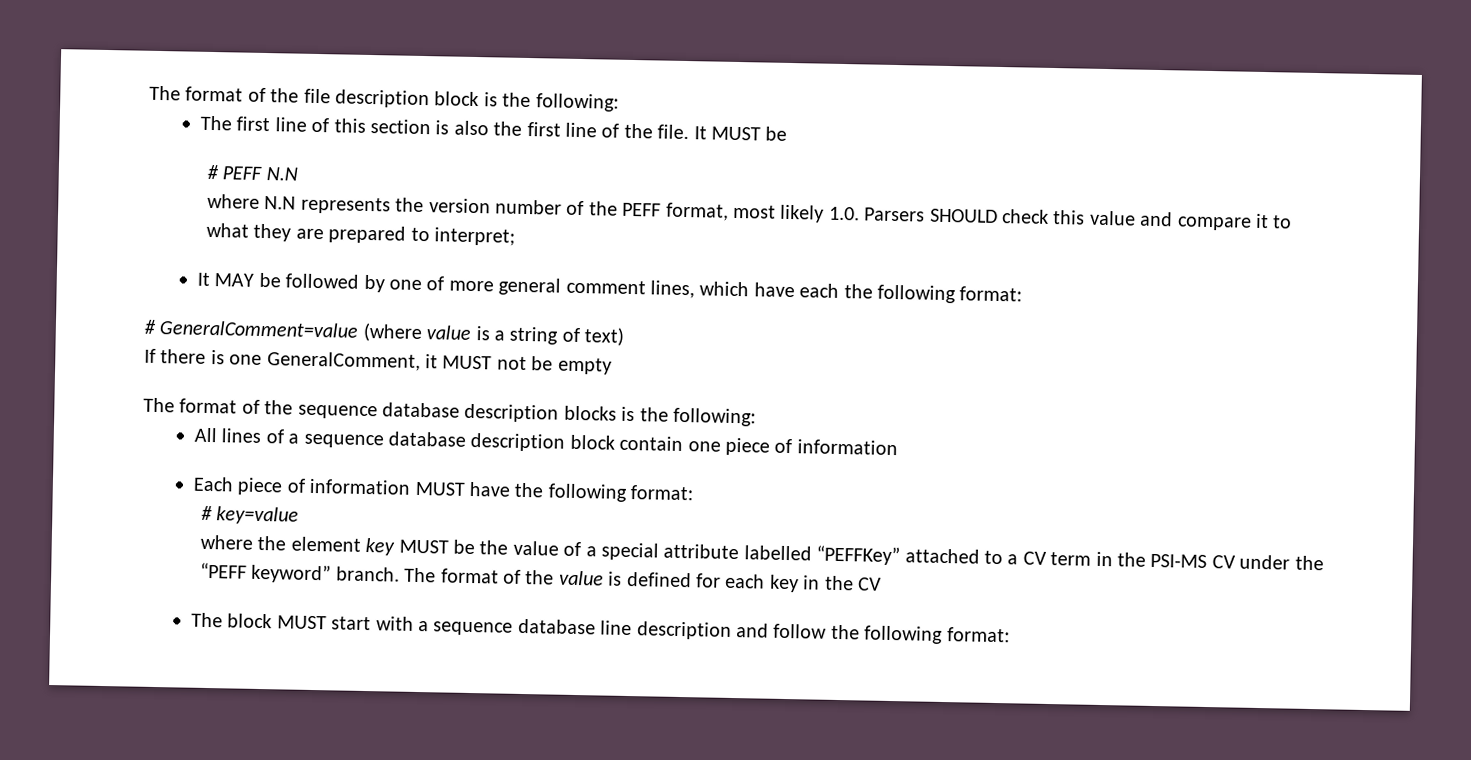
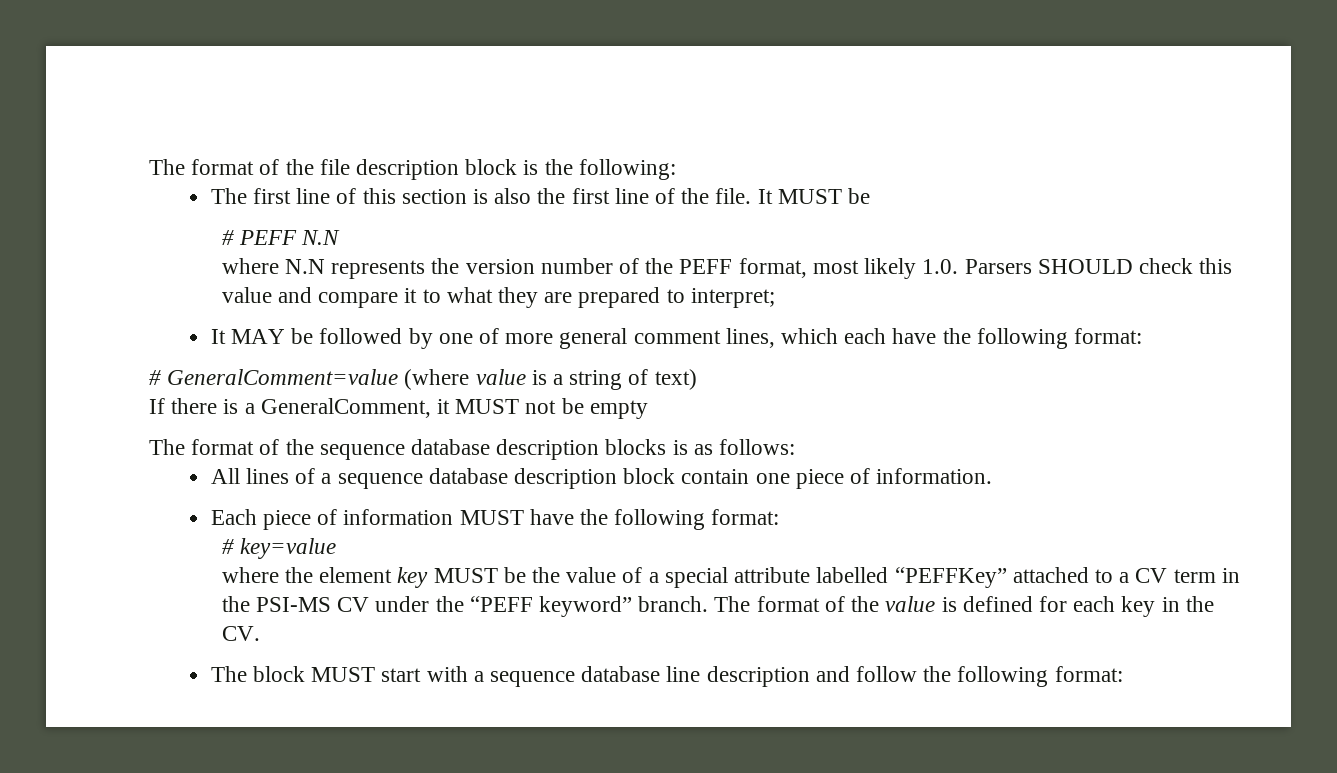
- It MAY be followed by one of more general comment lines, which have each the following format:
+ It MAY be followed by one of more general comment lines, which each have the following format:
- If there is one GeneralComment, it MUST not be empty
+ If there is a GeneralComment, it MUST not be empty
- The format of the sequence database description blocks is the following:
+ The format of the sequence database description blocks is as follows:
- All lines of a sequence database description block contain one piece of information
+ All lines of a sequence database description block contain one piece of information.
- The format of the value is defined for each key in the CV
+ The format of the value is defined for each key in the CV.

